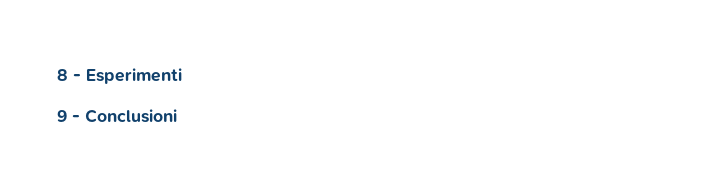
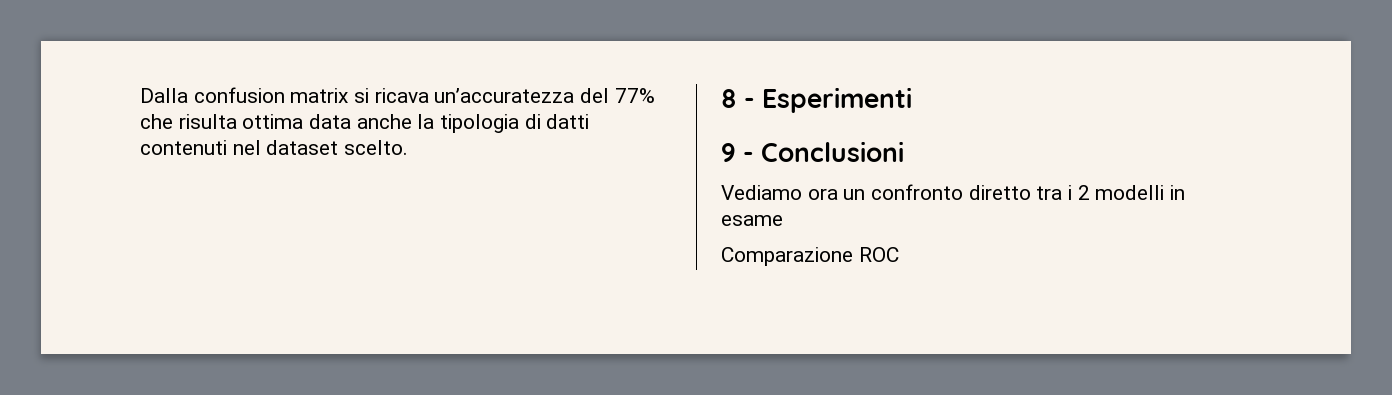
+ Dalla confusion matrix si ricava un’accuratezza del 77% che risulta ottima data anche la tipologia di datti contenuti nel dataset scelto.
+ Vediamo ora un confronto diretto tra i 2 modelli in esame
+ Comparazione ROC

